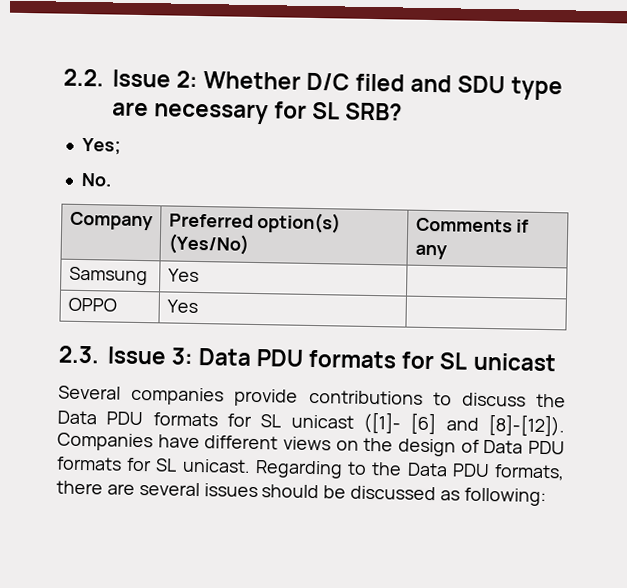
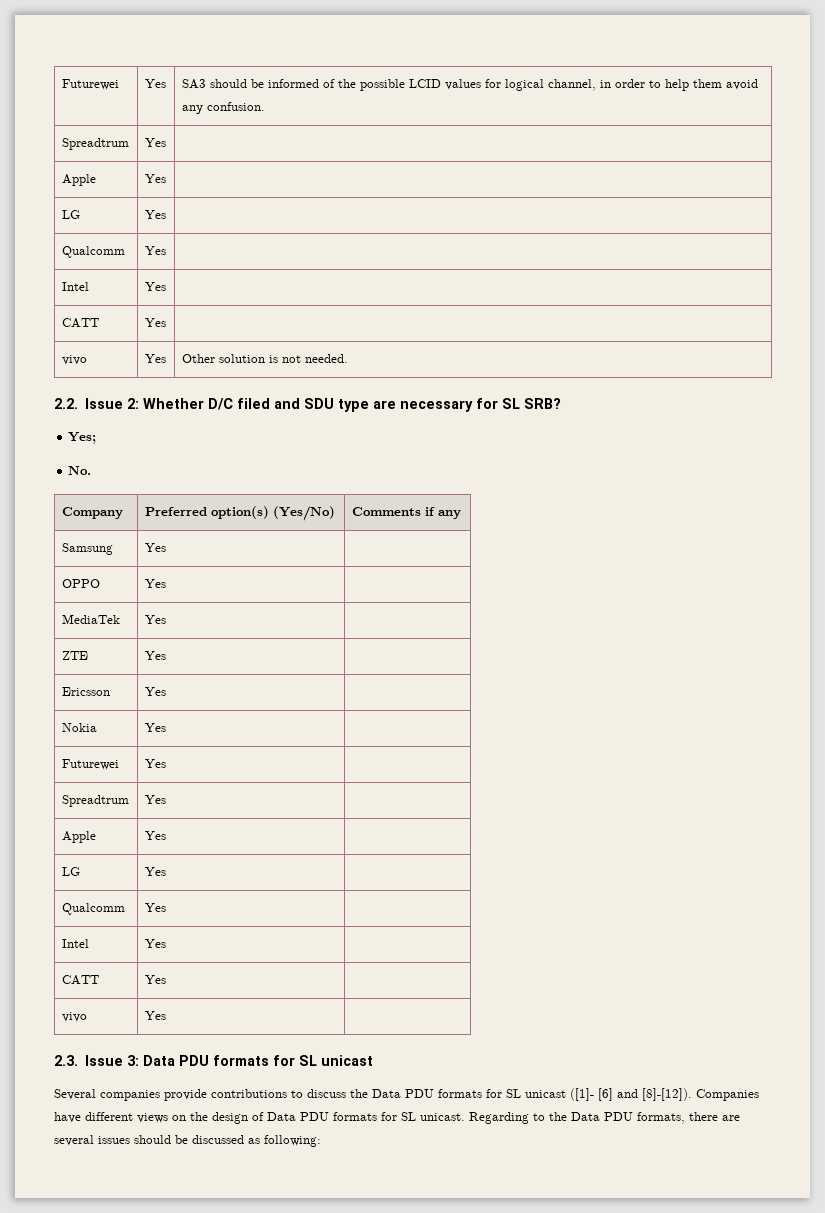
+ Futurewei | Yes | SA3 should be informed of the possible LCID values for logical channel, in order to help them avoid any confusion.
+ Spreadtrum | Yes |
+ Apple | Yes |
+ LG | Yes |
+ Qualcomm | Yes |
+ Intel | Yes |
+ CATT | Yes |
+ vivo | Yes | Other solution is not needed.
+ MediaTek | Yes |
+ ZTE | Yes |
+ Ericsson | Yes |
+ Nokia | Yes |
+ Futurewei | Yes |
+ Spreadtrum | Yes |
+ Apple | Yes |
+ LG | Yes |
+ Qualcomm | Yes |
+ Intel | Yes |
+ CATT | Yes |
+ vivo | Yes |

